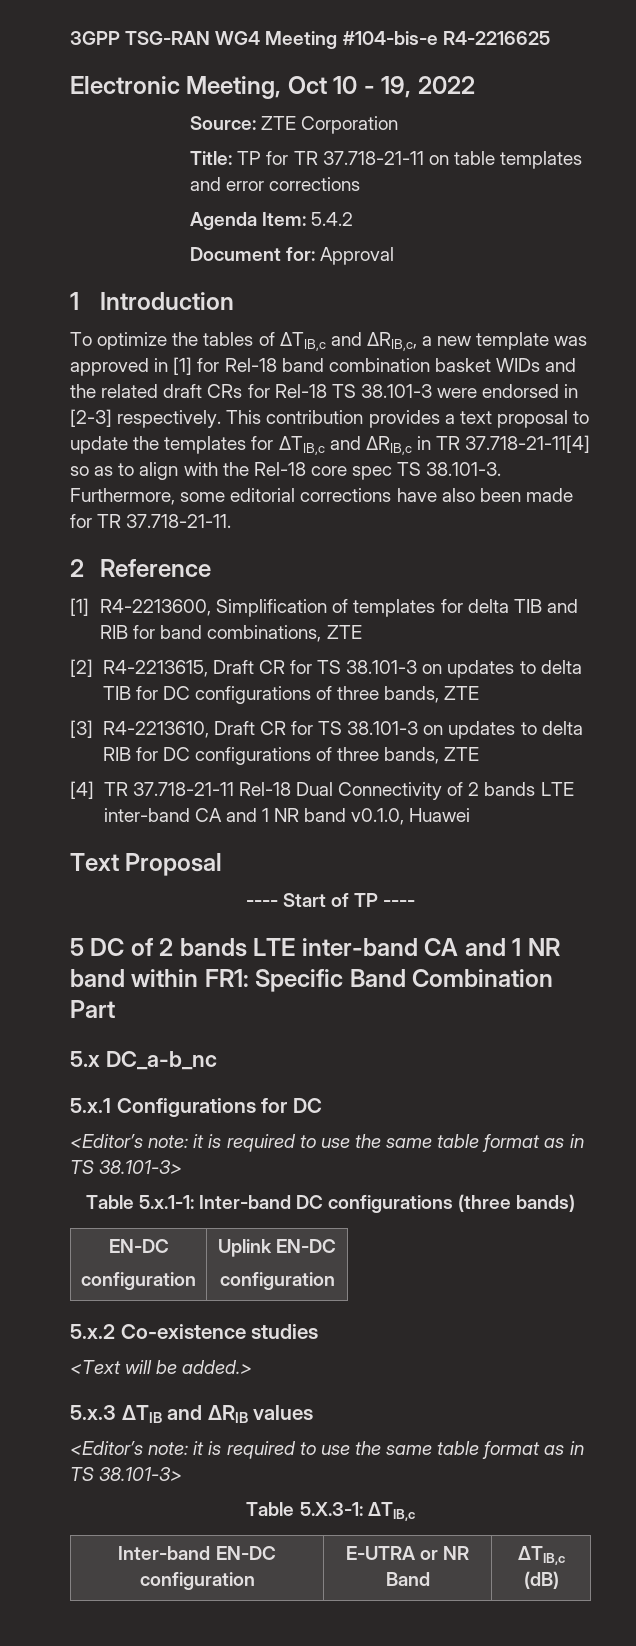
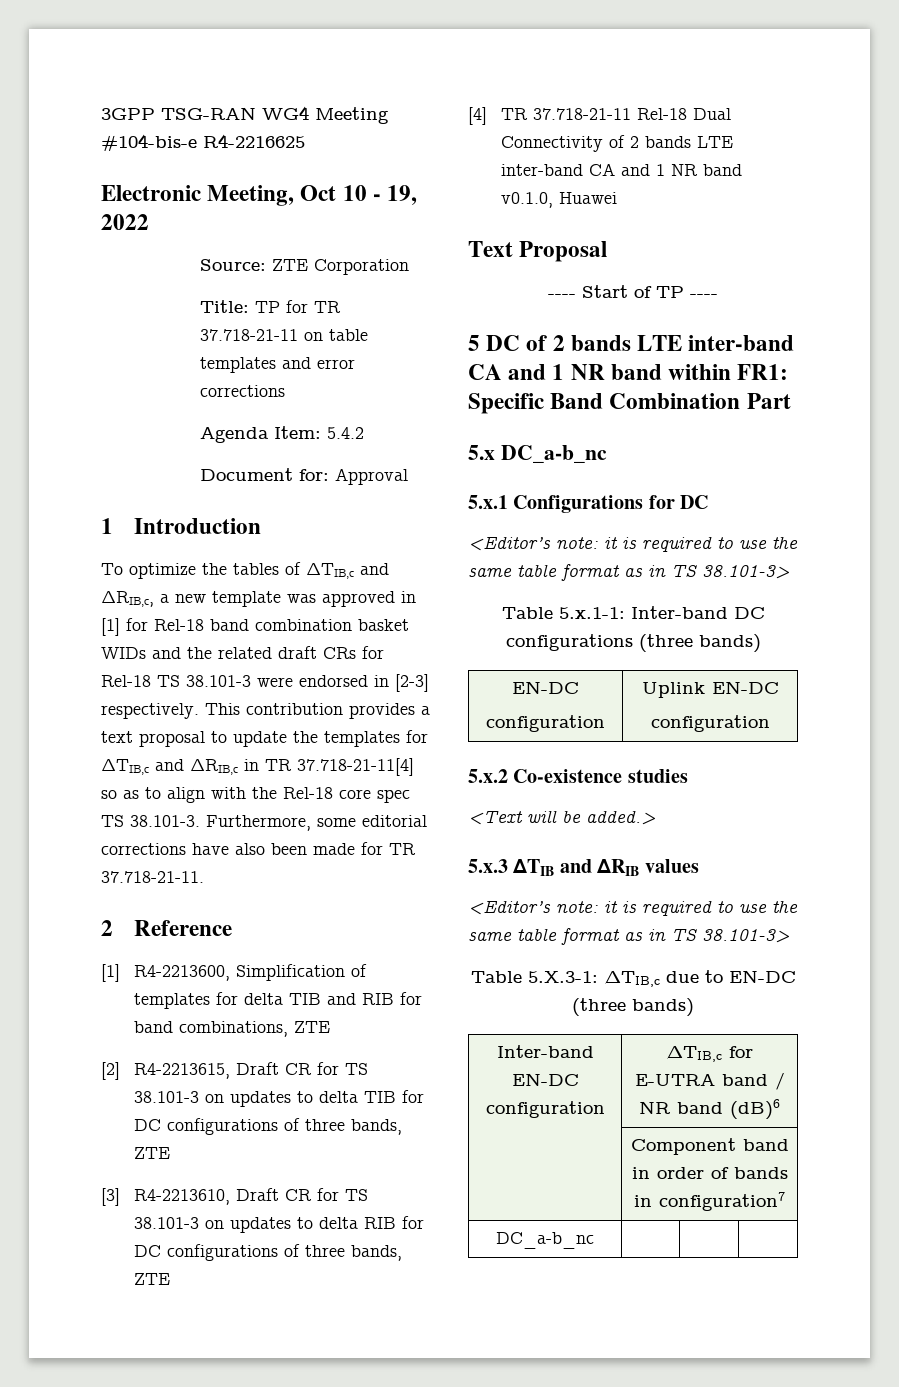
- Table 5.X.3-1: ΔTIB,c
- Inter-band EN-DC configuration | E-UTRA or NR Band | ΔTIB,c (dB)
+ Table 5.X.3-1: ΔTIB,c due to EN-DC (three bands)
+ Inter-band EN-DC configuration | ΔTIB,c for E-UTRA band / NR band (dB)6
+ | Component band in order of bands in configuration7
+ DC_a-b_nc | | |

